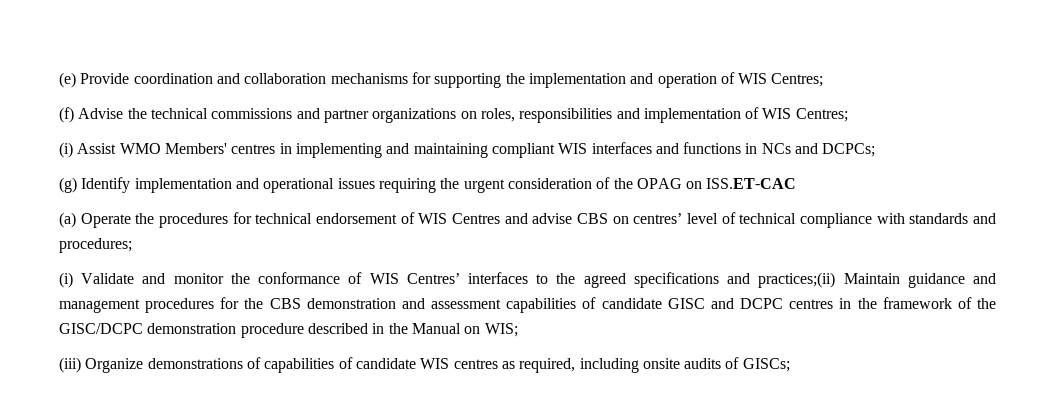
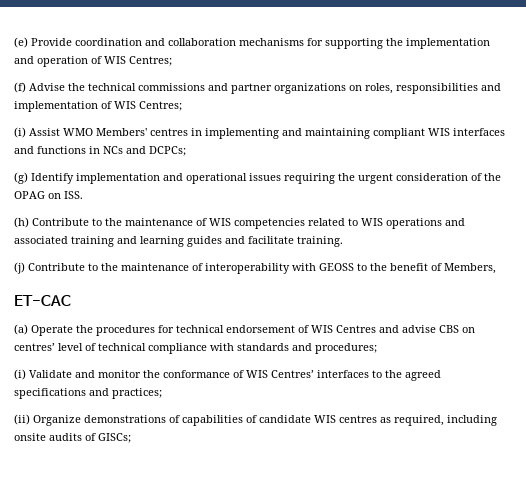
- (g) Identify implementation and operational issues requiring the urgent consideration of the OPAG on ISS.ET-CAC
+ (g) Identify implementation and operational issues requiring the urgent consideration of the OPAG on ISS.
+ (h) Contribute to the maintenance of WIS competencies related to WIS operations and associated training and learning guides and facilitate training.
+ (j) Contribute to the maintenance of interoperability with GEOSS to the benefit of Members,
+ ET-CAC
- (i) Validate and monitor the conformance of WIS Centres’ interfaces to the agreed specifications and practices;(ii) Maintain guidance and management procedures for the CBS demonstration and assessment capabilities of candidate GISC and DCPC centres in the framework of the GISC/DCPC demonstration procedure described in the Manual on WIS;
- (iii) Organize demonstrations of capabilities of candidate WIS centres as required, including onsite audits of GISCs;
+ (i) Validate and monitor the conformance of WIS Centres’ interfaces to the agreed specifications and practices;
+ (ii) Organize demonstrations of capabilities of candidate WIS centres as required, including onsite audits of GISCs;

